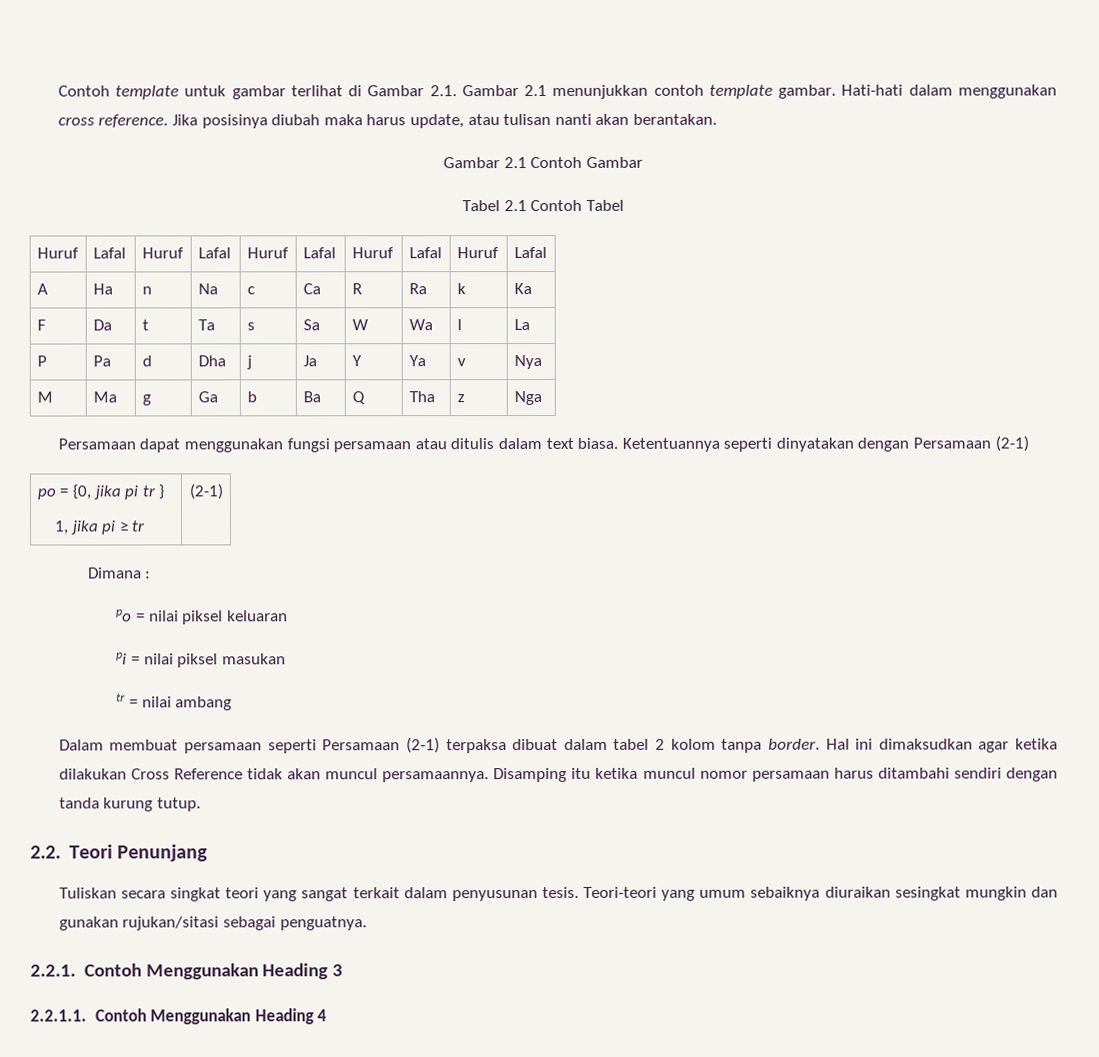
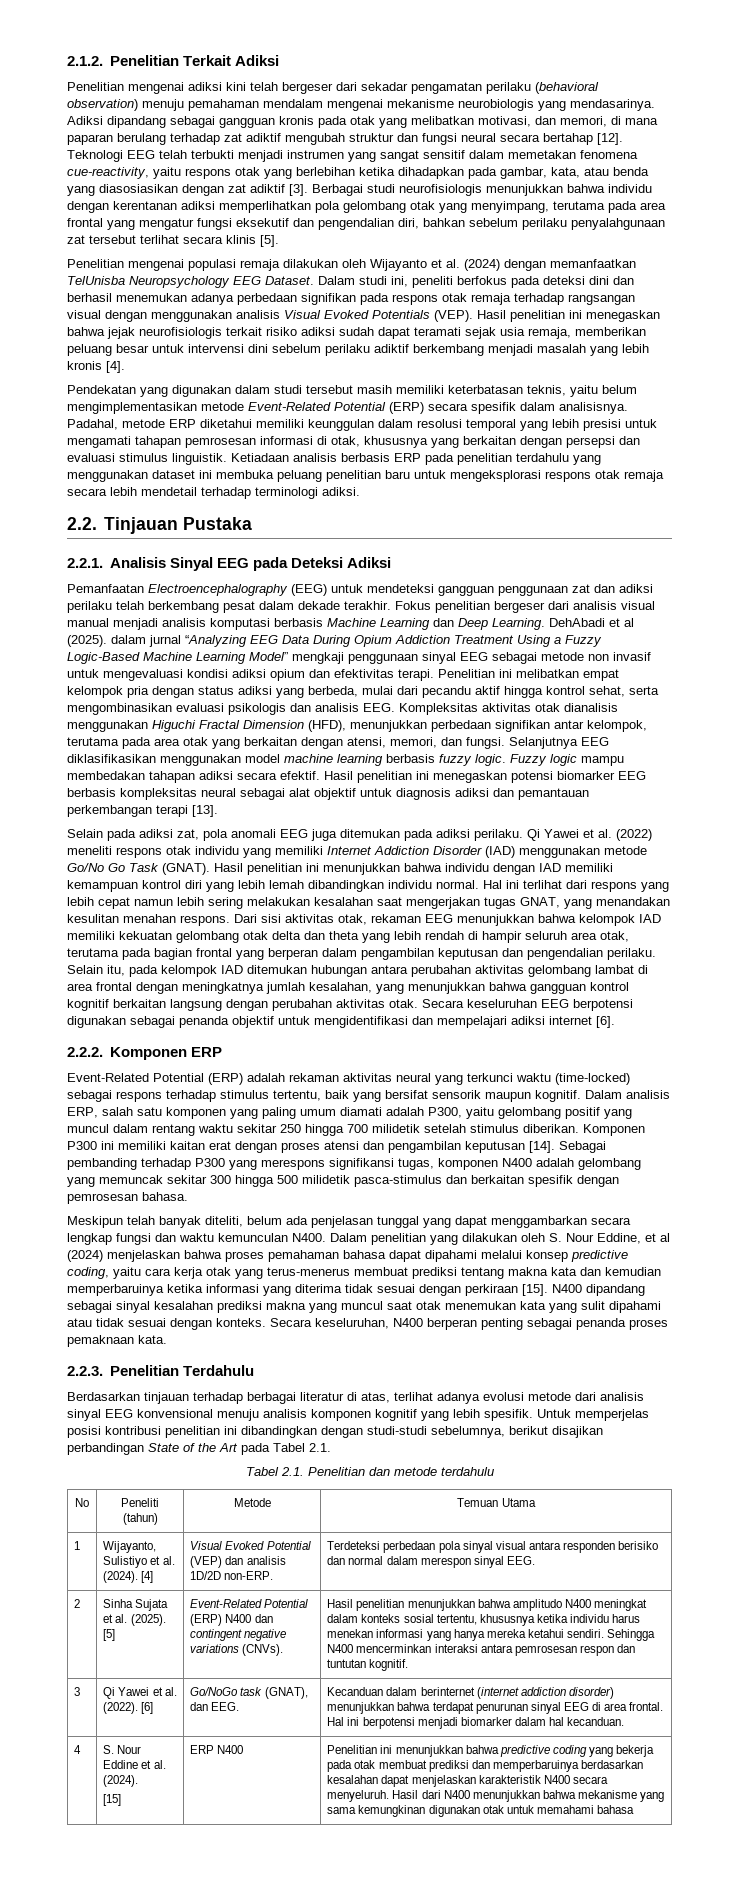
- Contoh template untuk gambar terlihat di Gambar 2.1. Gambar 2.1 menunjukkan contoh template gambar. Hati-hati dalam menggunakan cross reference. Jika posisinya diubah maka harus update, atau tulisan nanti akan berantakan.
- Gambar 2.1 Contoh Gambar
- Tabel 2.1 Contoh Tabel
- Huruf | Lafal | Huruf | Lafal | Huruf | Lafal | Huruf | Lafal | Huruf | Lafal
- A | Ha | n | Na | c | Ca | R | Ra | k | Ka
- F | Da | t | Ta | s | Sa | W | Wa | l | La
- P | Pa | d | Dha | j | Ja | Y | Ya | v | Nya
- M | Ma | g | Ga | b | Ba | Q | Tha | z | Nga
- Persamaan dapat menggunakan fungsi persamaan atau ditulis dalam text biasa. Ketentuannya seperti dinyatakan dengan Persamaan (2-1)
- po = {0, jika pi tr }
- 1, jika pi ≥ tr | (2-1)
- Dimana :
- po = nilai piksel keluaran
- pi = nilai piksel masukan
- tr = nilai ambang
- Dalam membuat persamaan seperti Persamaan (2-1) terpaksa dibuat dalam tabel 2 kolom tanpa border. Hal ini dimaksudkan agar ketika dilakukan Cross Reference tidak akan muncul persamaannya. Disamping itu ketika muncul nomor persamaan harus ditambahi sendiri dengan tanda kurung tutup.
- 2.2. Teori Penunjang
- Tuliskan secara singkat teori yang sangat terkait dalam penyusunan tesis. Teori-teori yang umum sebaiknya diuraikan sesingkat mungkin dan gunakan rujukan/sitasi sebagai penguatnya.
- 2.2.1. Contoh Menggunakan Heading 3
- 2.2.1.1. Contoh Menggunakan Heading 4
+ 2.1.2. Penelitian Terkait Adiksi
+ Penelitian mengenai adiksi kini telah bergeser dari sekadar pengamatan perilaku (behavioral observation) menuju pemahaman mendalam mengenai mekanisme neurobiologis yang mendasarinya. Adiksi dipandang sebagai gangguan kronis pada otak yang melibatkan motivasi, dan memori, di mana paparan berulang terhadap zat adiktif mengubah struktur dan fungsi neural secara bertahap [12]. Teknologi EEG telah terbukti menjadi instrumen yang sangat sensitif dalam memetakan fenomena cue-reactivity, yaitu respons otak yang berlebihan ketika dihadapkan pada gambar, kata, atau benda yang diasosiasikan dengan zat adiktif [3]. Berbagai studi neurofisiologis menunjukkan bahwa individu dengan kerentanan adiksi memperlihatkan pola gelombang otak yang menyimpang, terutama pada area frontal yang mengatur fungsi eksekutif dan pengendalian diri, bahkan sebelum perilaku penyalahgunaan zat tersebut terlihat secara klinis [5].
+ Penelitian mengenai populasi remaja dilakukan oleh Wijayanto et al. (2024) dengan memanfaatkan TelUnisba Neuropsychology EEG Dataset. Dalam studi ini, peneliti berfokus pada deteksi dini dan berhasil menemukan adanya perbedaan signifikan pada respons otak remaja terhadap rangsangan visual dengan menggunakan analisis Visual Evoked Potentials (VEP). Hasil penelitian ini menegaskan bahwa jejak neurofisiologis terkait risiko adiksi sudah dapat teramati sejak usia remaja, memberikan peluang besar untuk intervensi dini sebelum perilaku adiktif berkembang menjadi masalah yang lebih kronis [4].
+ Pendekatan yang digunakan dalam studi tersebut masih memiliki keterbatasan teknis, yaitu belum mengimplementasikan metode Event-Related Potential (ERP) secara spesifik dalam analisisnya. Padahal, metode ERP diketahui memiliki keunggulan dalam resolusi temporal yang lebih presisi untuk mengamati tahapan pemrosesan informasi di otak, khususnya yang berkaitan dengan persepsi dan evaluasi stimulus linguistik. Ketiadaan analisis berbasis ERP pada penelitian terdahulu yang menggunakan dataset ini membuka peluang penelitian baru untuk mengeksplorasi respons otak remaja secara lebih mendetail terhadap terminologi adiksi.
+ 2.2. Tinjauan Pustaka
+ 2.2.1. Analisis Sinyal EEG pada Deteksi Adiksi
+ Pemanfaatan Electroencephalography (EEG) untuk mendeteksi gangguan penggunaan zat dan adiksi perilaku telah berkembang pesat dalam dekade terakhir. Fokus penelitian bergeser dari analisis visual manual menjadi analisis komputasi berbasis Machine Learning dan Deep Learning. DehAbadi et al (2025). dalam jurnal “Analyzing EEG Data During Opium Addiction Treatment Using a Fuzzy Logic-Based Machine Learning Model” mengkaji penggunaan sinyal EEG sebagai metode non invasif untuk mengevaluasi kondisi adiksi opium dan efektivitas terapi. Penelitian ini melibatkan empat kelompok pria dengan status adiksi yang berbeda, mulai dari pecandu aktif hingga kontrol sehat, serta mengombinasikan evaluasi psikologis dan analisis EEG. Kompleksitas aktivitas otak dianalisis menggunakan Higuchi Fractal Dimension (HFD), menunjukkan perbedaan signifikan antar kelompok, terutama pada area otak yang berkaitan dengan atensi, memori, dan fungsi. Selanjutnya EEG diklasifikasikan menggunakan model machine learning berbasis fuzzy logic. Fuzzy logic mampu membedakan tahapan adiksi secara efektif. Hasil penelitian ini menegaskan potensi biomarker EEG berbasis kompleksitas neural sebagai alat objektif untuk diagnosis adiksi dan pemantauan perkembangan terapi [13].
+ Selain pada adiksi zat, pola anomali EEG juga ditemukan pada adiksi perilaku. Qi Yawei et al. (2022) meneliti respons otak individu yang memiliki Internet Addiction Disorder (IAD) menggunakan metode Go/No Go Task (GNAT). Hasil penelitian ini menunjukkan bahwa individu dengan IAD memiliki kemampuan kontrol diri yang lebih lemah dibandingkan individu normal. Hal ini terlihat dari respons yang lebih cepat namun lebih sering melakukan kesalahan saat mengerjakan tugas GNAT, yang menandakan kesulitan menahan respons. Dari sisi aktivitas otak, rekaman EEG menunjukkan bahwa kelompok IAD memiliki kekuatan gelombang otak delta dan theta yang lebih rendah di hampir seluruh area otak, terutama pada bagian frontal yang berperan dalam pengambilan keputusan dan pengendalian perilaku. Selain itu, pada kelompok IAD ditemukan hubungan antara perubahan aktivitas gelombang lambat di area frontal dengan meningkatnya jumlah kesalahan, yang menunjukkan bahwa gangguan kontrol kognitif berkaitan langsung dengan perubahan aktivitas otak. Secara keseluruhan EEG berpotensi digunakan sebagai penanda objektif untuk mengidentifikasi dan mempelajari adiksi internet [6].
+ 2.2.2. Komponen ERP
+ Event-Related Potential (ERP) adalah rekaman aktivitas neural yang terkunci waktu (time-locked) sebagai respons terhadap stimulus tertentu, baik yang bersifat sensorik maupun kognitif. Dalam analisis ERP, salah satu komponen yang paling umum diamati adalah P300, yaitu gelombang positif yang muncul dalam rentang waktu sekitar 250 hingga 700 milidetik setelah stimulus diberikan. Komponen P300 ini memiliki kaitan erat dengan proses atensi dan pengambilan keputusan [14]. Sebagai pembanding terhadap P300 yang merespons signifikansi tugas, komponen N400 adalah gelombang yang memuncak sekitar 300 hingga 500 milidetik pasca-stimulus dan berkaitan spesifik dengan pemrosesan bahasa.
+ Meskipun telah banyak diteliti, belum ada penjelasan tunggal yang dapat menggambarkan secara lengkap fungsi dan waktu kemunculan N400. Dalam penelitian yang dilakukan oleh S. Nour Eddine, et al (2024) menjelaskan bahwa proses pemahaman bahasa dapat dipahami melalui konsep predictive coding, yaitu cara kerja otak yang terus-menerus membuat prediksi tentang makna kata dan kemudian memperbaruinya ketika informasi yang diterima tidak sesuai dengan perkiraan [15]. N400 dipandang sebagai sinyal kesalahan prediksi makna yang muncul saat otak menemukan kata yang sulit dipahami atau tidak sesuai dengan konteks. Secara keseluruhan, N400 berperan penting sebagai penanda proses pemaknaan kata.
+ 2.2.3. Penelitian Terdahulu
+ Berdasarkan tinjauan terhadap berbagai literatur di atas, terlihat adanya evolusi metode dari analisis sinyal EEG konvensional menuju analisis komponen kognitif yang lebih spesifik. Untuk memperjelas posisi kontribusi penelitian ini dibandingkan dengan studi-studi sebelumnya, berikut disajikan perbandingan State of the Art pada Tabel 2.1.
+ Tabel 2.1. Penelitian dan metode terdahulu
+ No | Peneliti (tahun) | Metode | Temuan Utama
+ 1 | Wijayanto, Sulistiyo et al. (2024). [4] | Visual Evoked Potential (VEP) dan analisis 1D/2D non-ERP. | Terdeteksi perbedaan pola sinyal visual antara responden berisiko dan normal dalam merespon sinyal EEG.
+ 2 | Sinha Sujata et al. (2025). [5] | Event-Related Potential (ERP) N400 dan contingent negative variations (CNVs). | Hasil penelitian menunjukkan bahwa amplitudo N400 meningkat dalam konteks sosial tertentu, khususnya ketika individu harus menekan informasi yang hanya mereka ketahui sendiri. Sehingga N400 mencerminkan interaksi antara pemrosesan respon dan tuntutan kognitif.
+ 3 | Qi Yawei et al. (2022). [6] | Go/NoGo task (GNAT), dan EEG. | Kecanduan dalam berinternet (internet addiction disorder) menunjukkan bahwa terdapat penurunan sinyal EEG di area frontal. Hal ini berpotensi menjadi biomarker dalam hal kecanduan.
+ 4 | S. Nour Eddine et al. (2024).
+ [15] | ERP N400 | Penelitian ini menunjukkan bahwa predictive coding yang bekerja pada otak membuat prediksi dan memperbaruinya berdasarkan kesalahan dapat menjelaskan karakteristik N400 secara menyeluruh. Hasil dari N400 menunjukkan bahwa mekanisme yang sama kemungkinan digunakan otak untuk memahami bahasa

